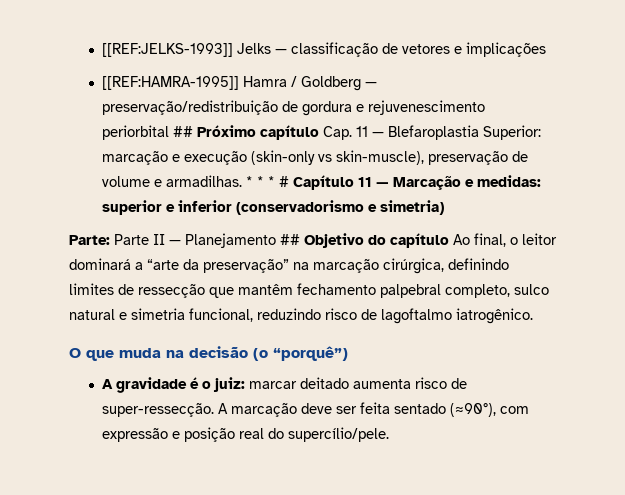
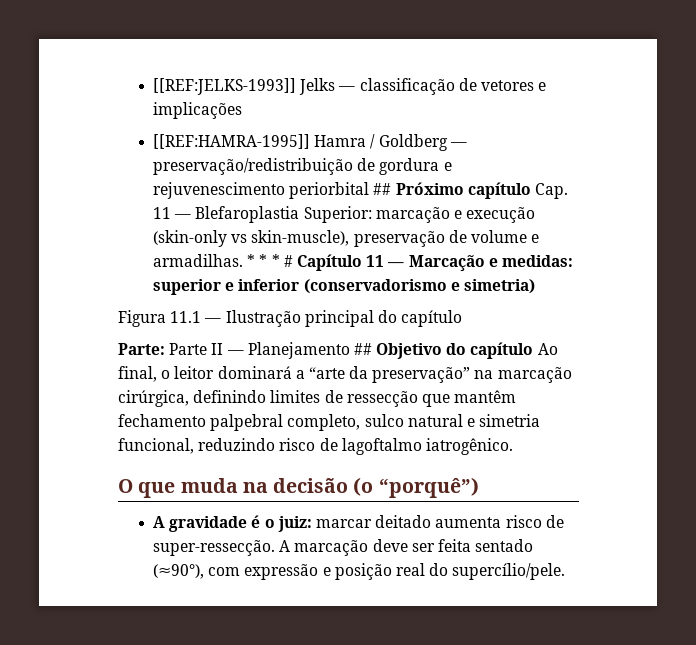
+ Figura 11.1 — Ilustração principal do capítulo

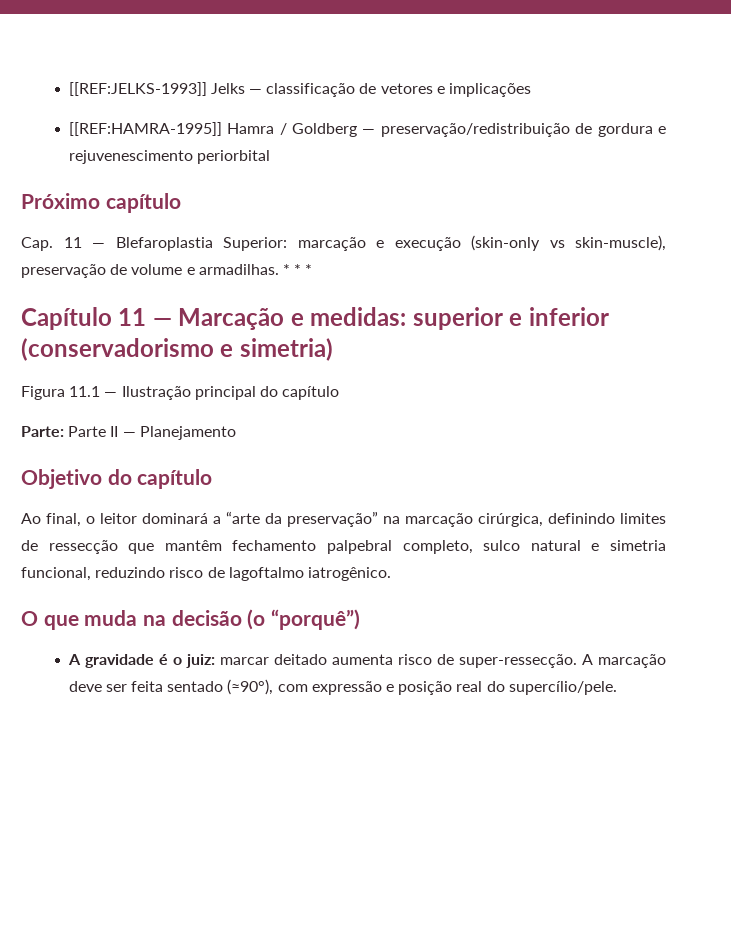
- [[REF:HAMRA-1995]] Hamra / Goldberg — preservação/redistribuição de gordura e rejuvenescimento periorbital ## Próximo capítulo Cap. 11 — Blefaroplastia Superior: marcação e execução (skin-only vs skin-muscle), preservação de volume e armadilhas.
+ [[REF:HAMRA-1995]] Hamra / Goldberg — preservação/redistribuição de gordura e rejuvenescimento periorbital
+ Próximo capítulo
+ Cap. 11 — Blefaroplastia Superior: marcação e execução (skin-only vs skin-muscle), preservação de volume e armadilhas.
- * * * # Capítulo 11 — Marcação e medidas: superior e inferior (conservadorismo e simetria)
+ * * *
+ Capítulo 11 — Marcação e medidas: superior e inferior (conservadorismo e simetria)
- Parte: Parte II — Planejamento ## Objetivo do capítulo Ao final, o leitor dominará a “arte da preservação” na marcação cirúrgica, definindo limites de ressecção que mantêm fechamento palpebral completo, sulco natural e simetria funcional, reduzindo risco de lagoftalmo iatrogênico.
+ Parte: Parte II — Planejamento
+ Objetivo do capítulo
+ Ao final, o leitor dominará a “arte da preservação” na marcação cirúrgica, definindo limites de ressecção que mantêm fechamento palpebral completo, sulco natural e simetria funcional, reduzindo risco de lagoftalmo iatrogênico.

